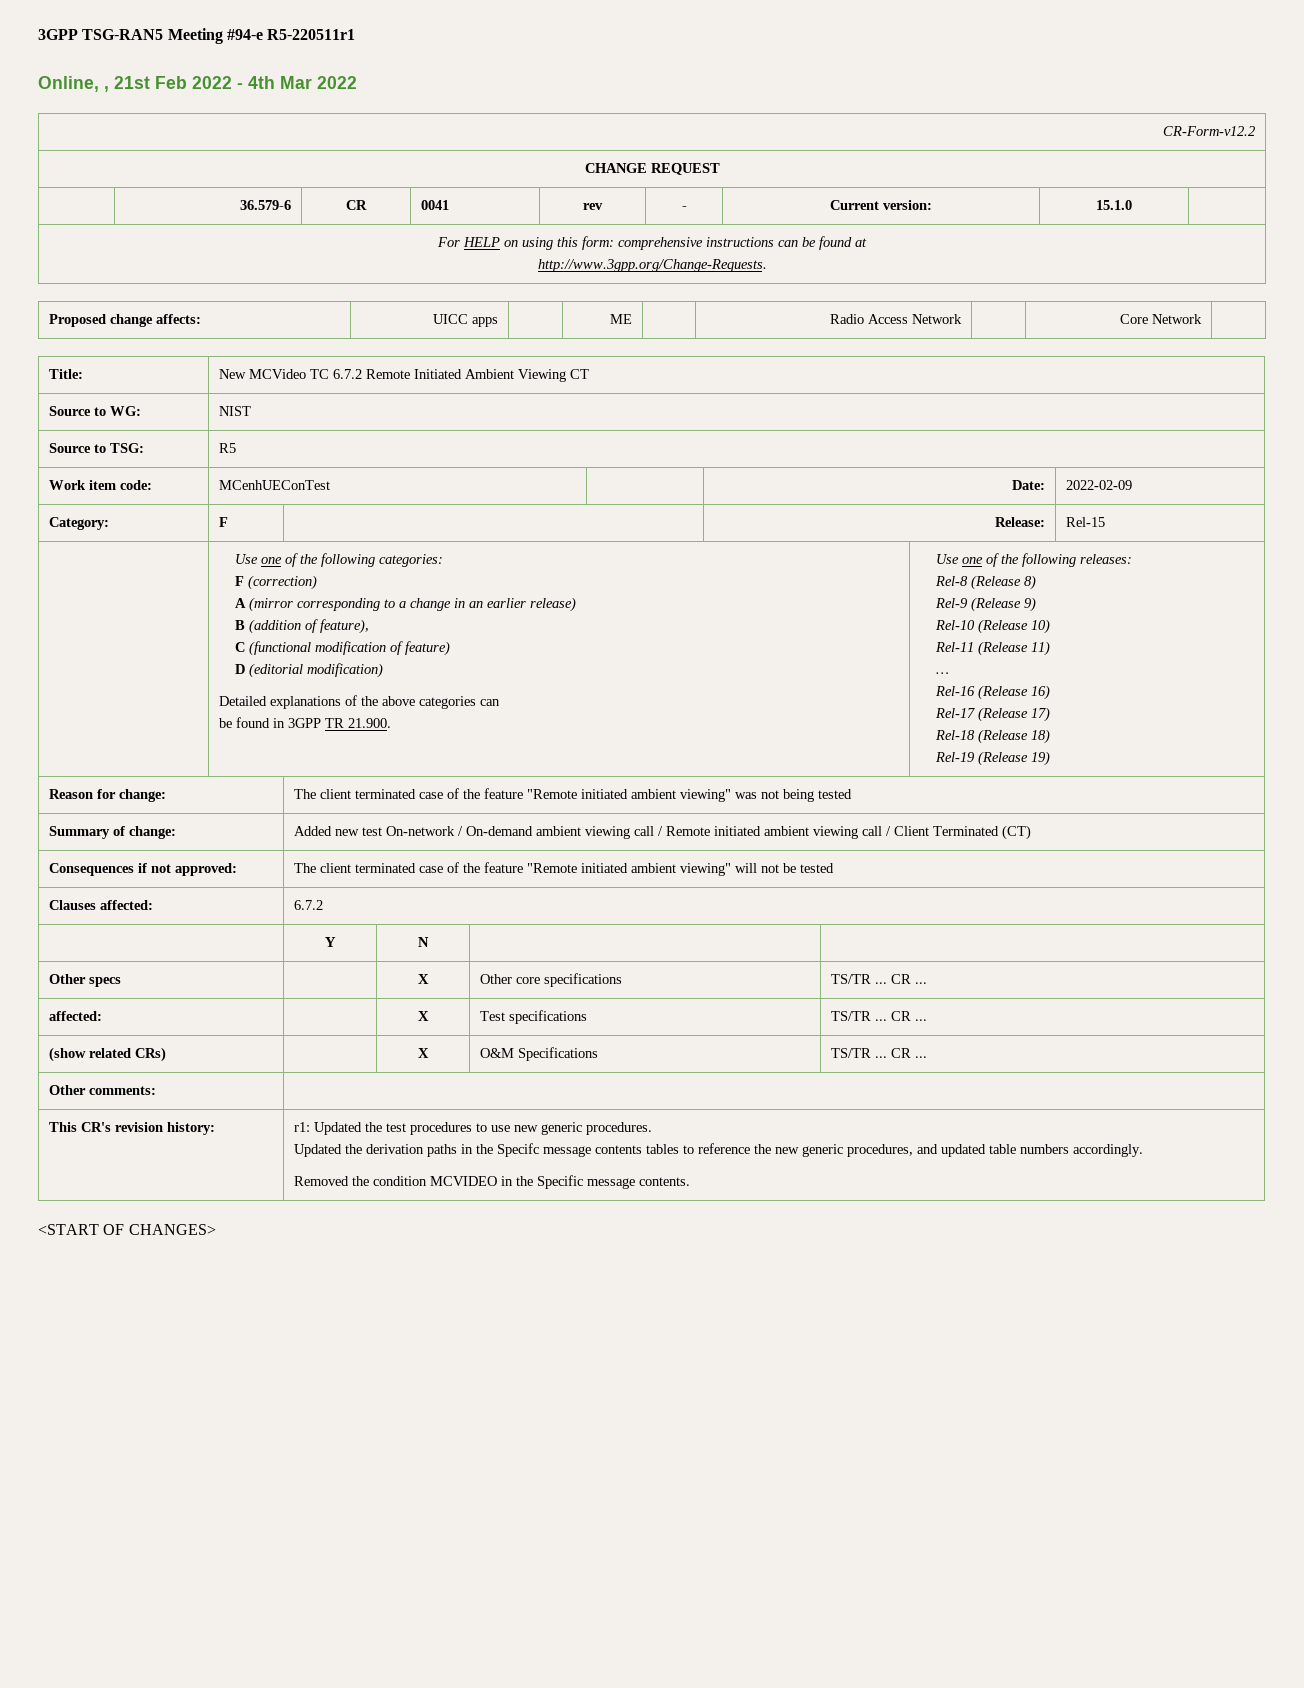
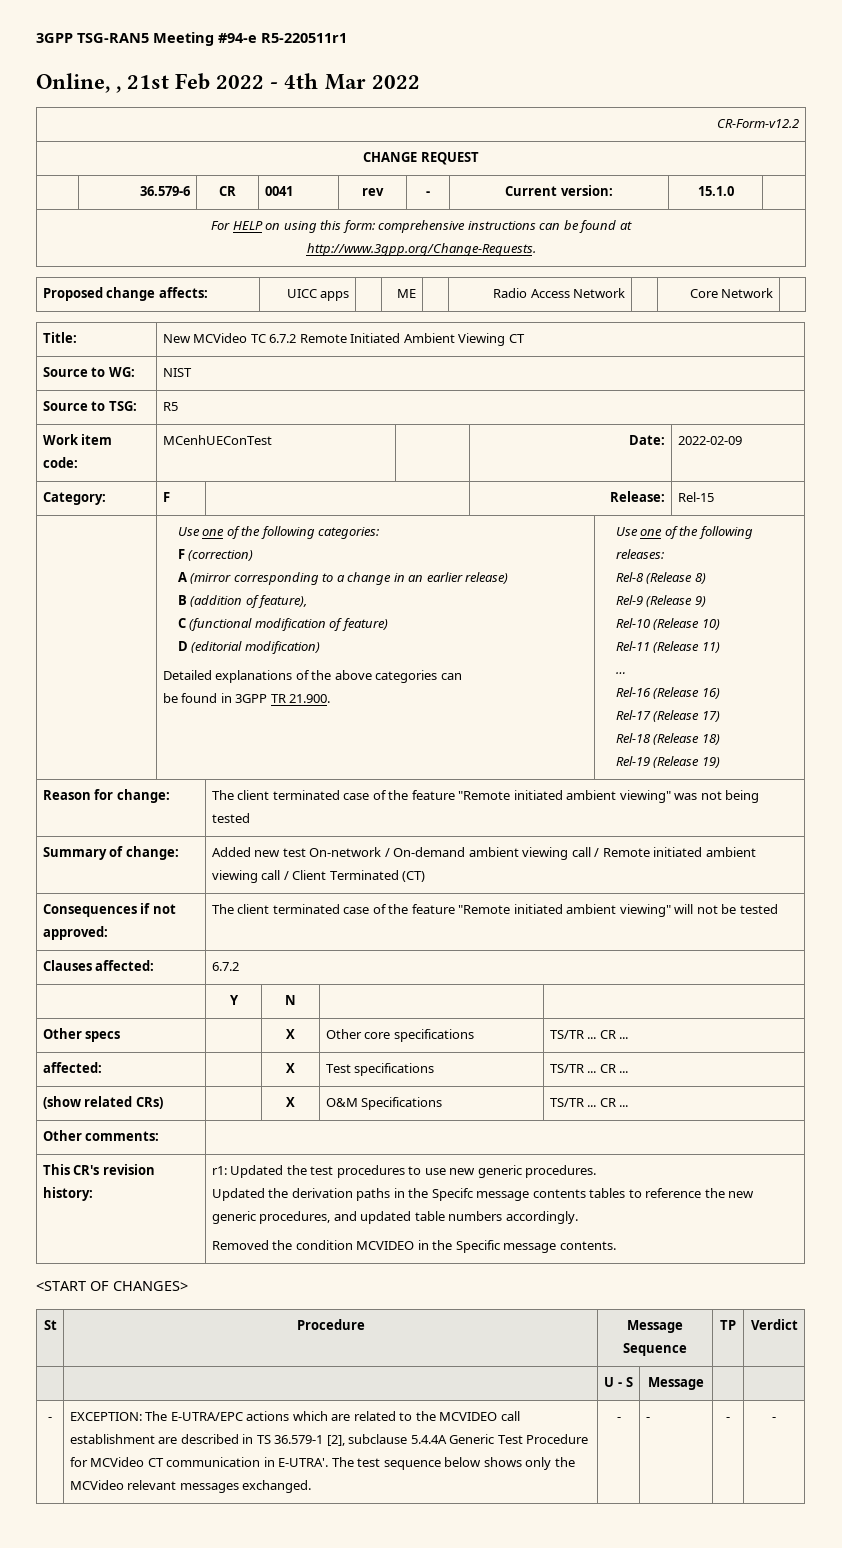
+ St | Procedure | Message Sequence | TP | Verdict
+ | | U - S | Message | |
+ - | EXCEPTION: The E-UTRA/EPC actions which are related to the MCVIDEO call establishment are described in TS 36.579-1 [2], subclause 5.4.4A Generic Test Procedure for MCVideo CT communication in E-UTRA'. The test sequence below shows only the MCVideo relevant messages exchanged. | - | - | - | -

